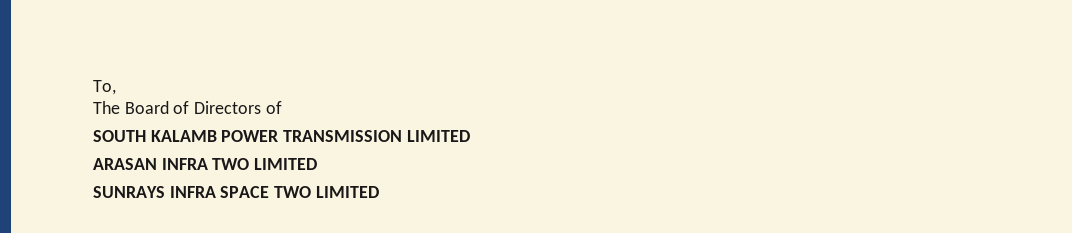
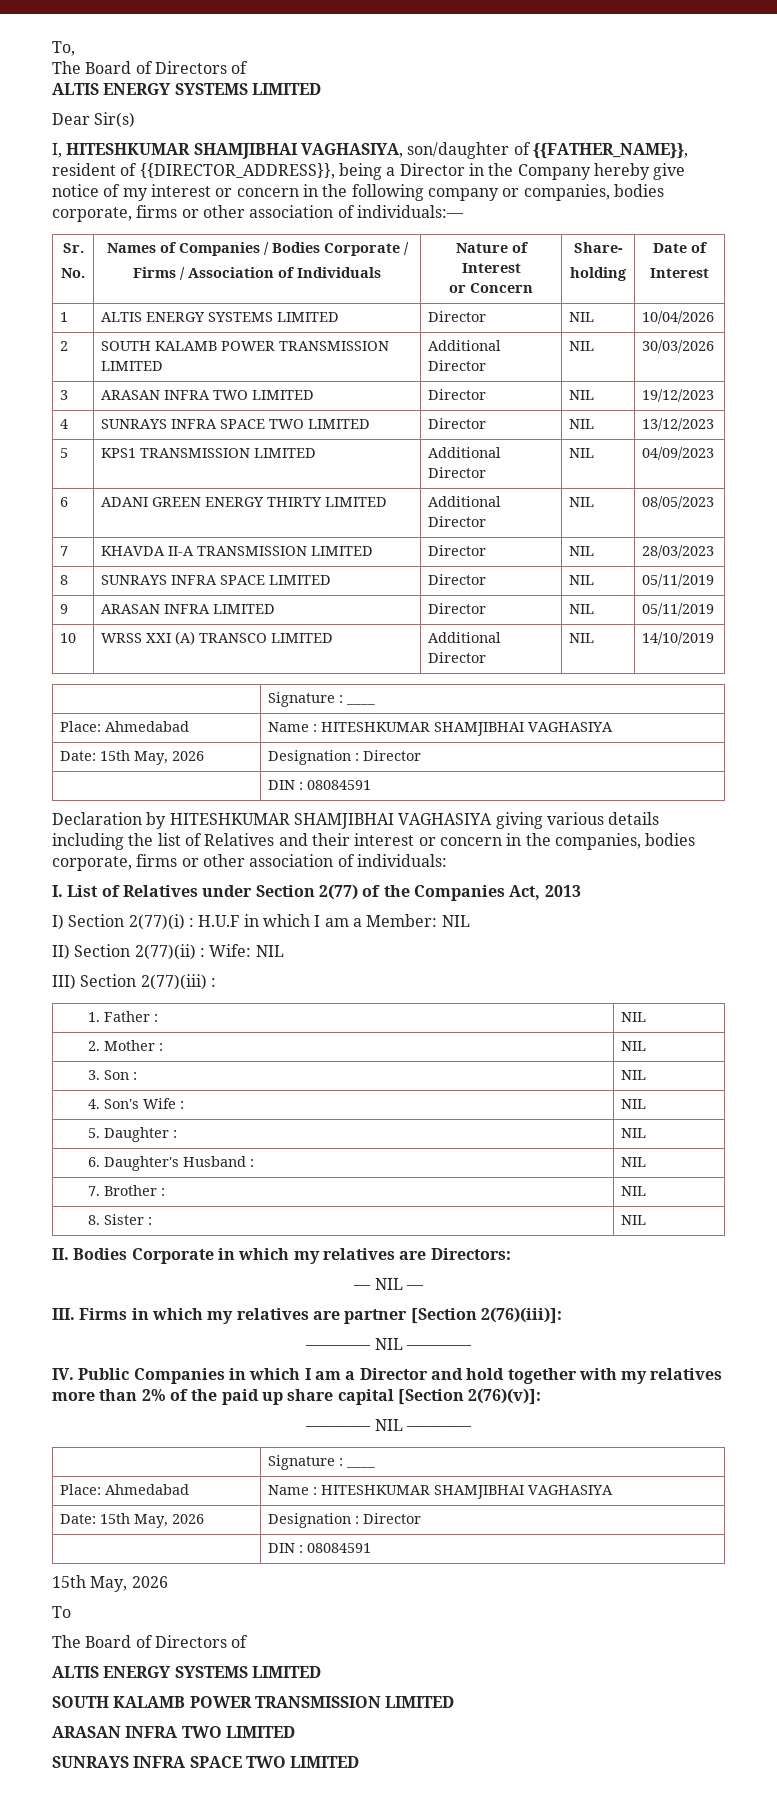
  To,
  The Board of Directors of
+ ALTIS ENERGY SYSTEMS LIMITED
+ Dear Sir(s)
+ I, HITESHKUMAR SHAMJIBHAI VAGHASIYA, son/daughter of {{FATHER_NAME}}, resident of {{DIRECTOR_ADDRESS}}, being a Director in the Company hereby give notice of my interest or concern in the following company or companies, bodies corporate, firms or other association of individuals:—
+ Sr.
+ No. | Names of Companies / Bodies Corporate /
+ Firms / Association of Individuals | Nature of Interest
+ or Concern | Share-
+ holding | Date of
+ Interest
+ 1 | ALTIS ENERGY SYSTEMS LIMITED | Director | NIL | 10/04/2026
+ 2 | SOUTH KALAMB POWER TRANSMISSION LIMITED | Additional Director | NIL | 30/03/2026
+ 3 | ARASAN INFRA TWO LIMITED | Director | NIL | 19/12/2023
+ 4 | SUNRAYS INFRA SPACE TWO LIMITED | Director | NIL | 13/12/2023
+ 5 | KPS1 TRANSMISSION LIMITED | Additional Director | NIL | 04/09/2023
+ 6 | ADANI GREEN ENERGY THIRTY LIMITED | Additional Director | NIL | 08/05/2023
+ 7 | KHAVDA II-A TRANSMISSION LIMITED | Director | NIL | 28/03/2023
+ 8 | SUNRAYS INFRA SPACE LIMITED | Director | NIL | 05/11/2019
+ 9 | ARASAN INFRA LIMITED | Director | NIL | 05/11/2019
+ 10 | WRSS XXI (A) TRANSCO LIMITED | Additional Director | NIL | 14/10/2019
+ | Signature : ____
+ Place: Ahmedabad | Name : HITESHKUMAR SHAMJIBHAI VAGHASIYA
+ Date: 15th May, 2026 | Designation : Director
+ | DIN : 08084591
+ Declaration by HITESHKUMAR SHAMJIBHAI VAGHASIYA giving various details including the list of Relatives and their interest or concern in the companies, bodies corporate, firms or other association of individuals:
+ I. List of Relatives under Section 2(77) of the Companies Act, 2013
+ I) Section 2(77)(i) : H.U.F in which I am a Member: NIL
+ II) Section 2(77)(ii) : Wife: NIL
+ III) Section 2(77)(iii) :
+ 1. Father : | NIL
+ 2. Mother : | NIL
+ 3. Son : | NIL
+ 4. Son's Wife : | NIL
+ 5. Daughter : | NIL
+ 6. Daughter's Husband : | NIL
+ 7. Brother : | NIL
+ 8. Sister : | NIL
+ II. Bodies Corporate in which my relatives are Directors:
+ — NIL —
+ III. Firms in which my relatives are partner [Section 2(76)(iii)]:
+ ———— NIL ————
+ IV. Public Companies in which I am a Director and hold together with my relatives more than 2% of the paid up share capital [Section 2(76)(v)]:
+ ———— NIL ————
+ | Signature : ____
+ Place: Ahmedabad | Name : HITESHKUMAR SHAMJIBHAI VAGHASIYA
+ Date: 15th May, 2026 | Designation : Director
+ | DIN : 08084591
+ 15th May, 2026
+ To
+ The Board of Directors of
+ ALTIS ENERGY SYSTEMS LIMITED

